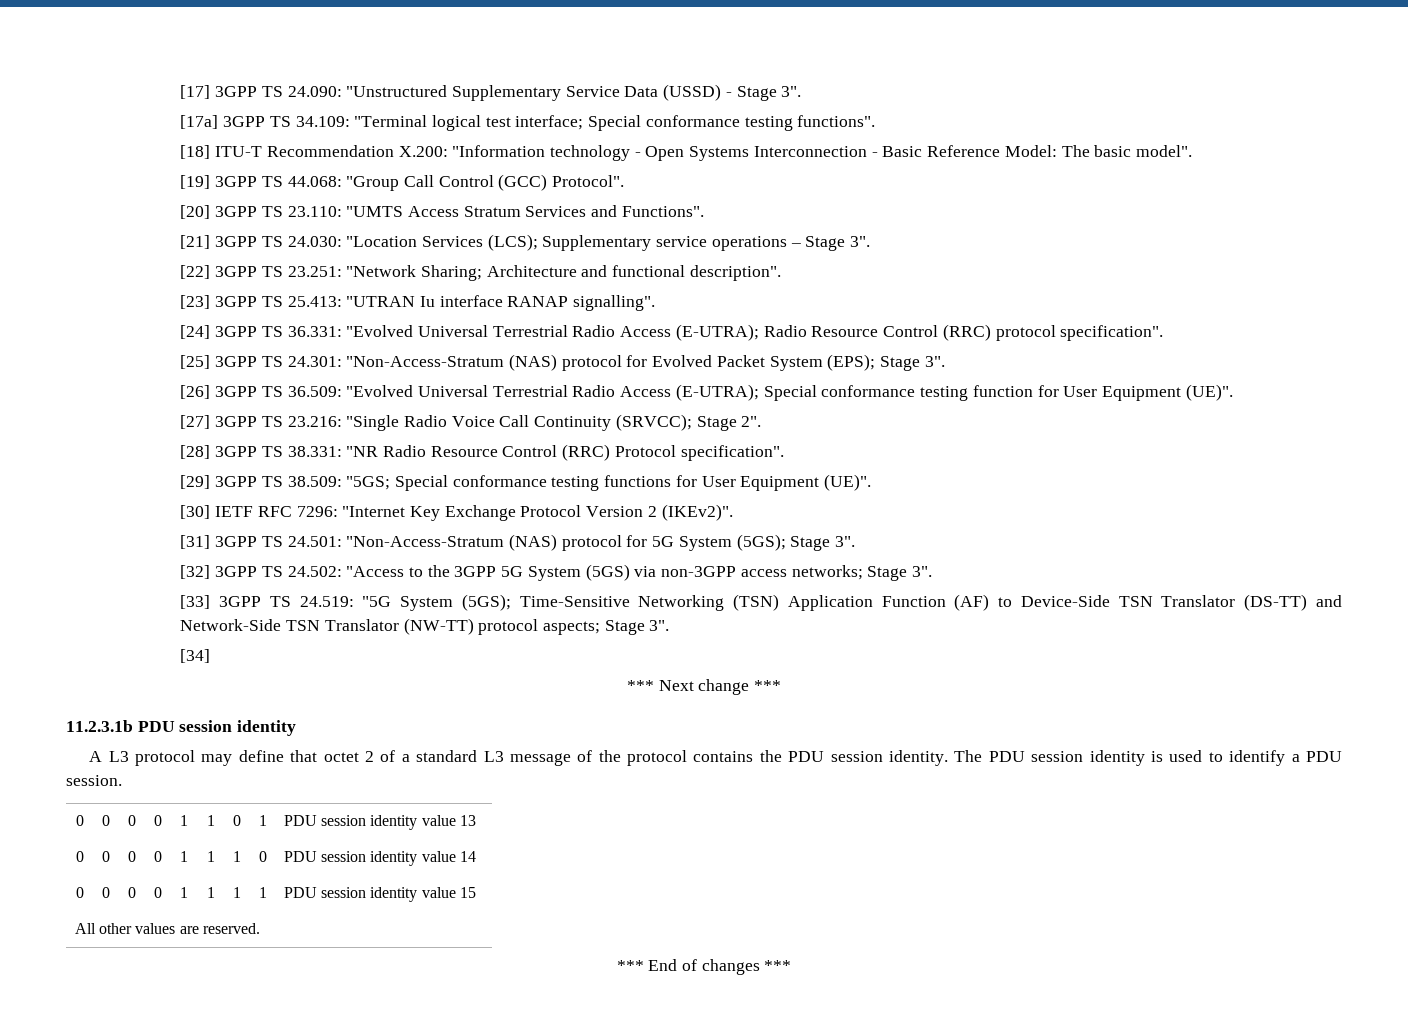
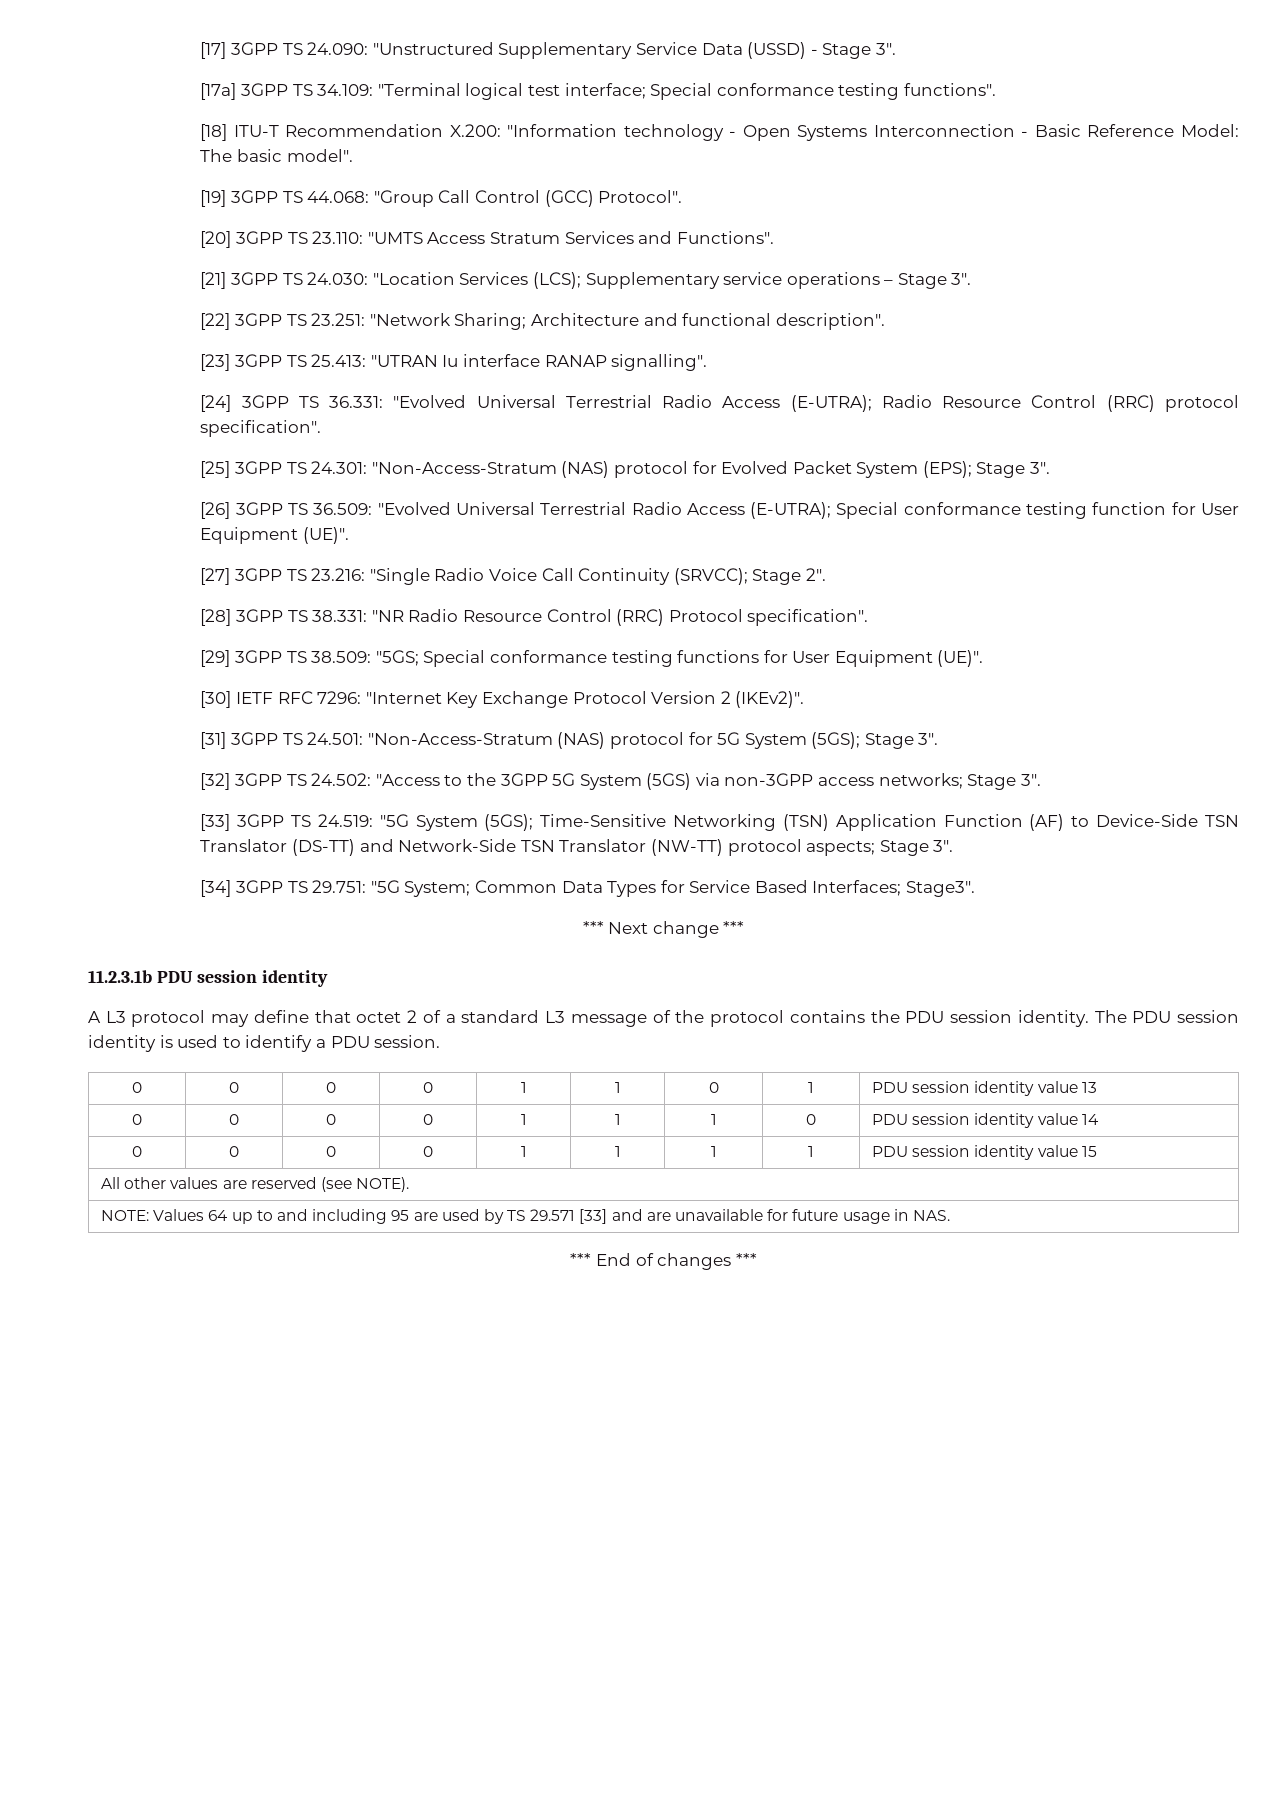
- [34]
+ [34] 3GPP TS 29.751: "5G System; Common Data Types for Service Based Interfaces; Stage3".
- All other values are reserved.
+ All other values are reserved (see NOTE).
+ NOTE: Values 64 up to and including 95 are used by TS 29.571 [33] and are unavailable for future usage in NAS.

